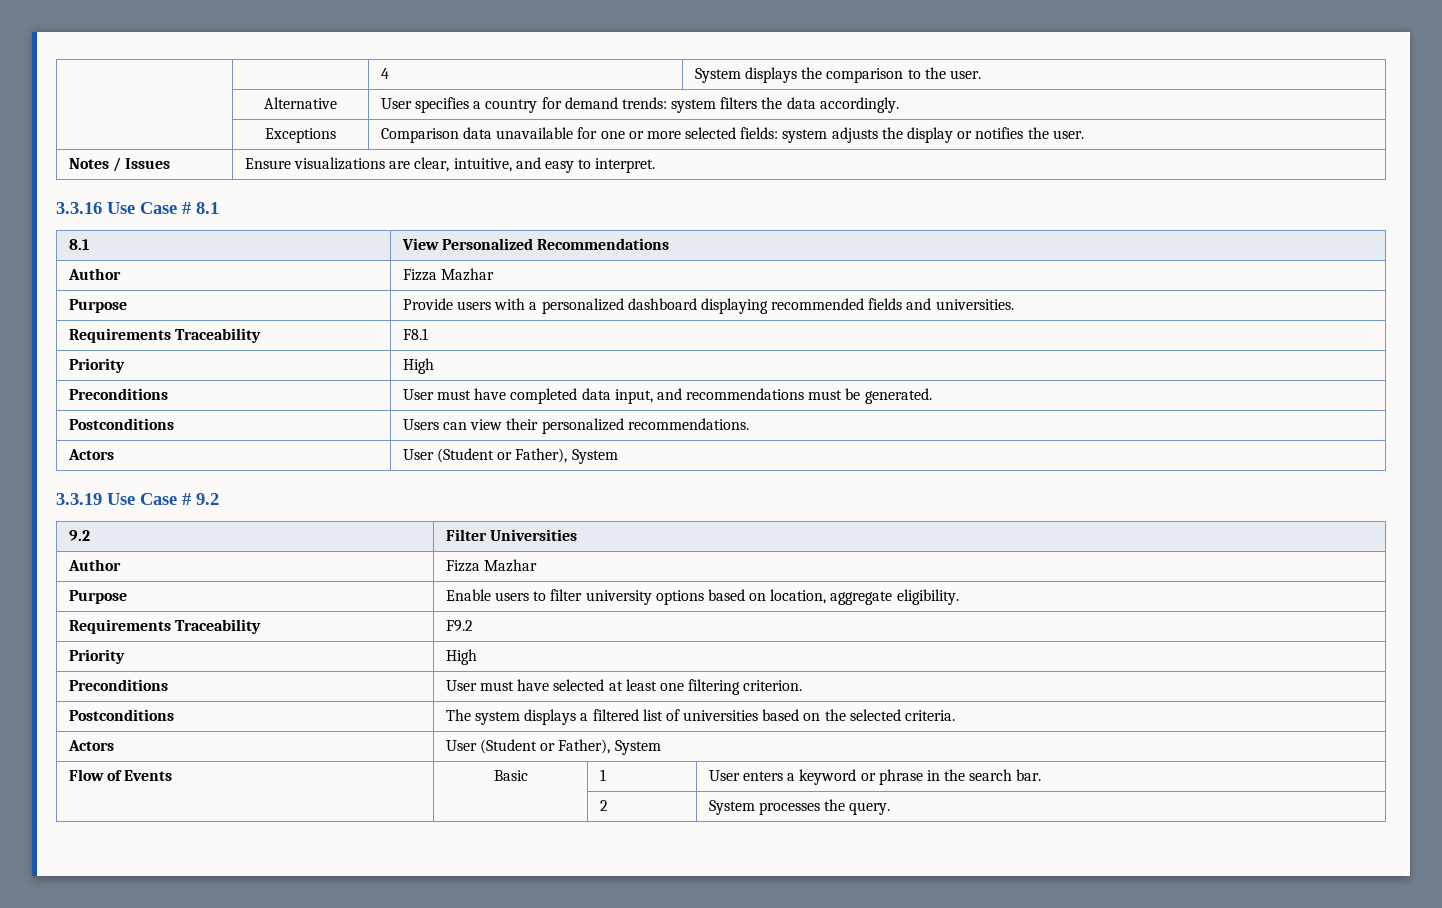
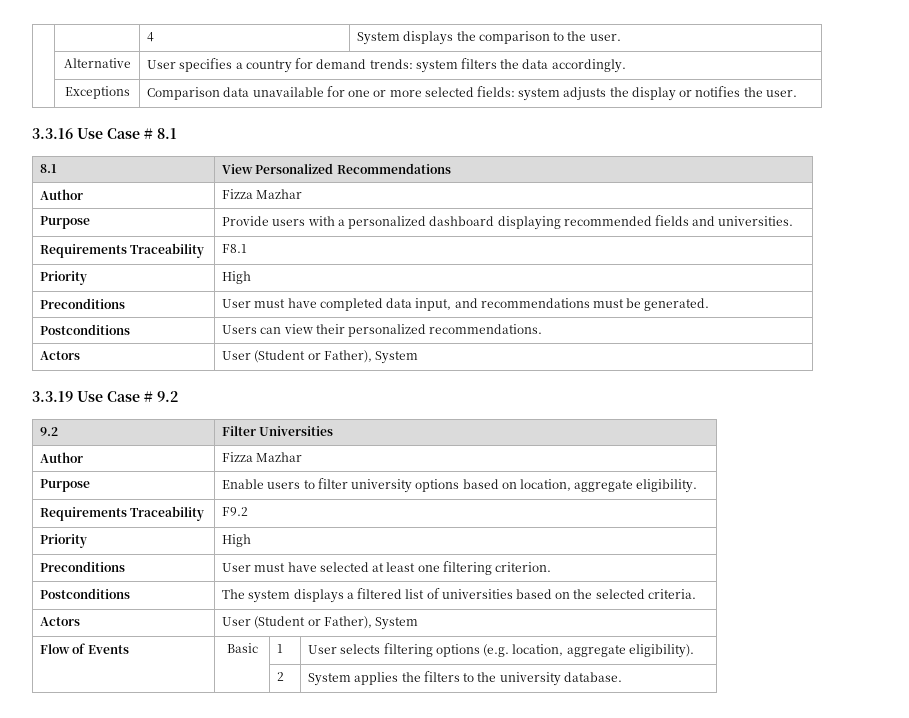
- Notes / Issues | Ensure visualizations are clear, intuitive, and easy to interpret.
- Flow of Events | Basic | 1 | User enters a keyword or phrase in the search bar.
- | | 2 | System processes the query.
+ Flow of Events | Basic | 1 | User selects filtering options (e.g. location, aggregate eligibility).
+ | | 2 | System applies the filters to the university database.

